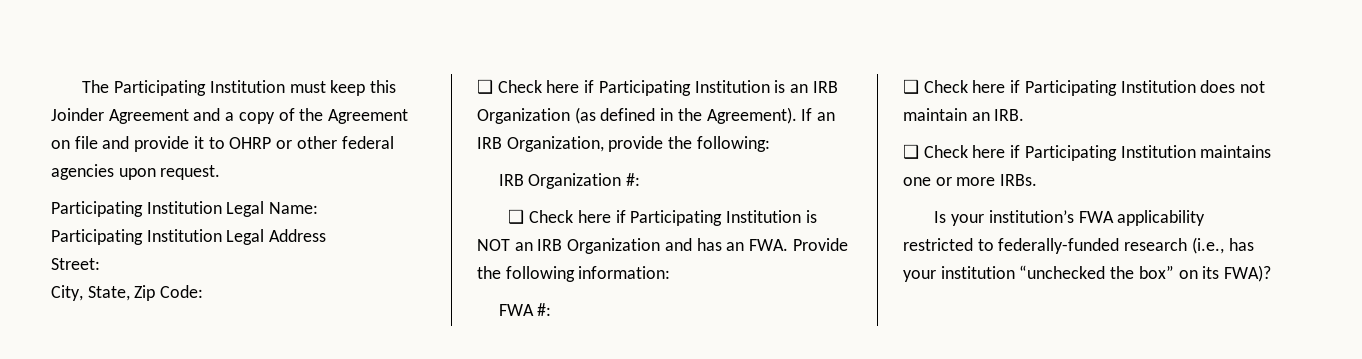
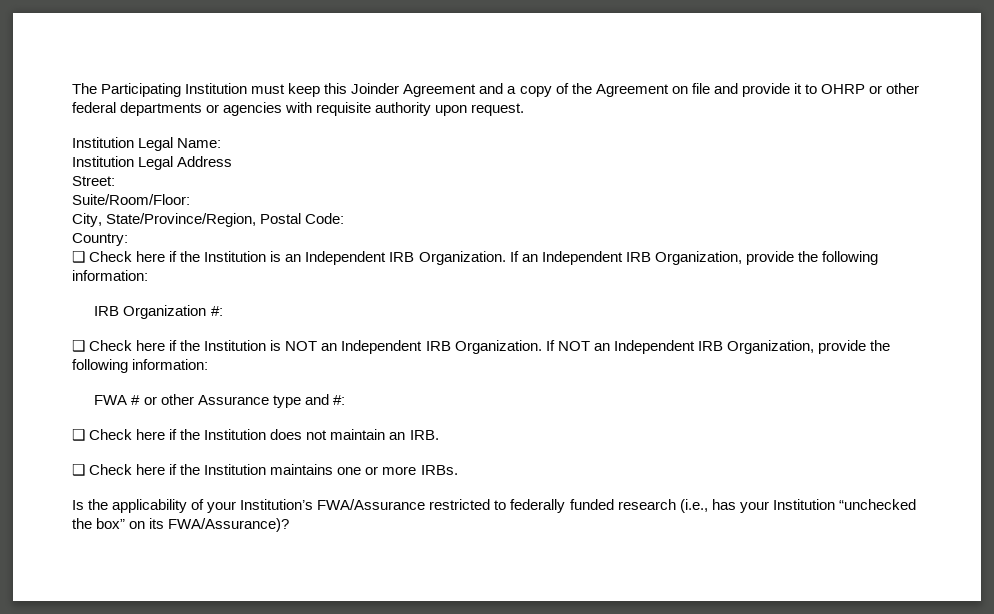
- The Participating Institution must keep this Joinder Agreement and a copy of the Agreement on file and provide it to OHRP or other federal agencies upon request.
+ The Participating Institution must keep this Joinder Agreement and a copy of the Agreement on file and provide it to OHRP or other federal departments or agencies with requisite authority upon request.
- Participating Institution Legal Name:
+ Institution Legal Name:
- Participating Institution Legal Address
+ Institution Legal Address
+ Suite/Room/Floor:
- City, State, Zip Code:
+ City, State/Province/Region, Postal Code:
- ❑ Check here if Participating Institution is an IRB Organization (as defined in the Agreement).
+ Country:
+ ❑ Check here if the Institution is an Independent IRB Organization.
- If an IRB Organization, provide the following:
+ If an Independent IRB Organization, provide the following information:
- ❑ Check here if Participating Institution is NOT an IRB Organization and has an FWA. Provide the following information:
- FWA #:
- ❑ Check here if Participating Institution does not maintain an IRB.
+ ❑ Check here if the Institution is NOT an Independent IRB Organization. If NOT an Independent IRB Organization, provide the following information:
+ FWA # or other Assurance type and #:
+ ❑ Check here if the Institution does not maintain an IRB.
- ❑ Check here if Participating Institution maintains one or more IRBs.
+ ❑ Check here if the Institution maintains one or more IRBs.
- Is your institution’s FWA applicability restricted to federally-funded research (i.e., has your institution “unchecked the box” on its FWA)?
+ Is the applicability of your Institution’s FWA/Assurance restricted to federally funded research (i.e., has your Institution “unchecked the box” on its FWA/Assurance)?

